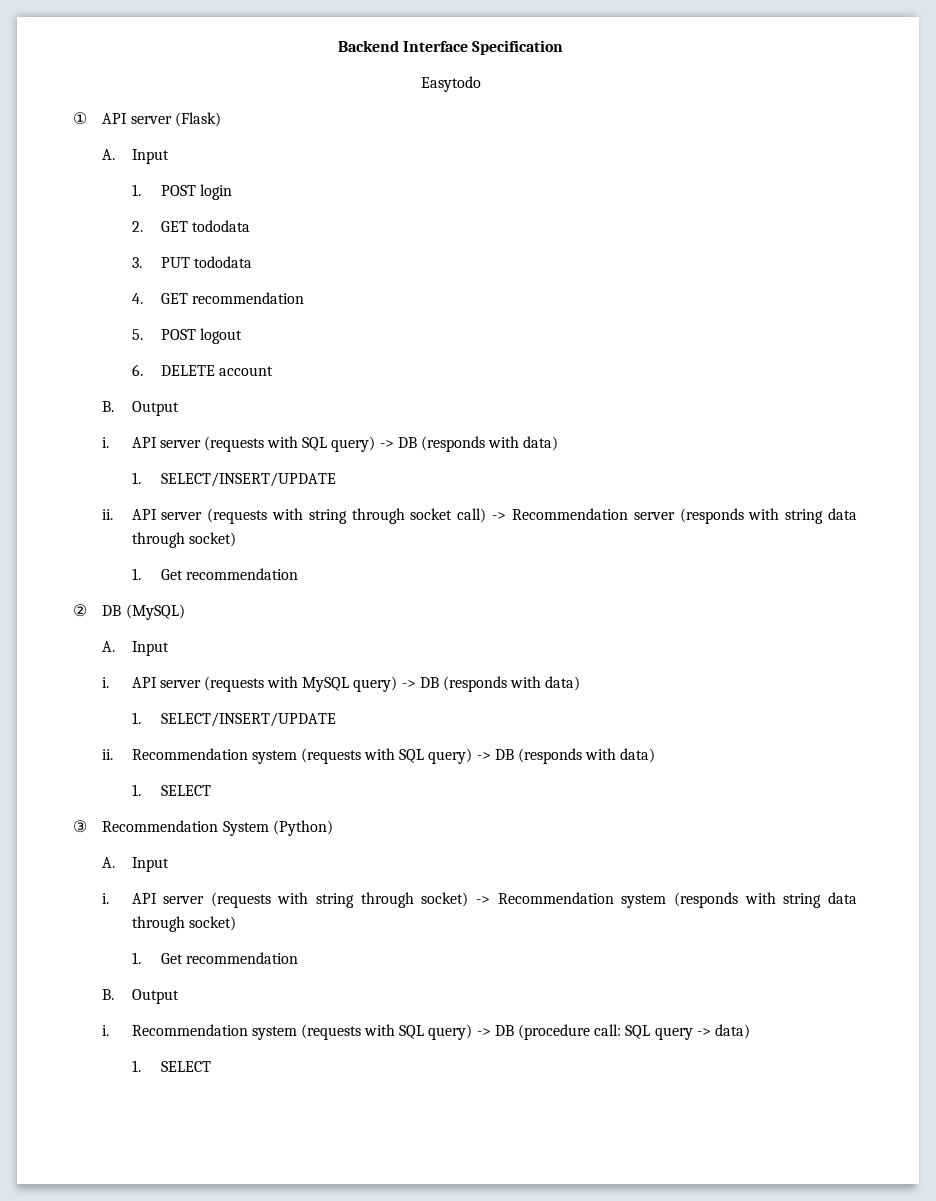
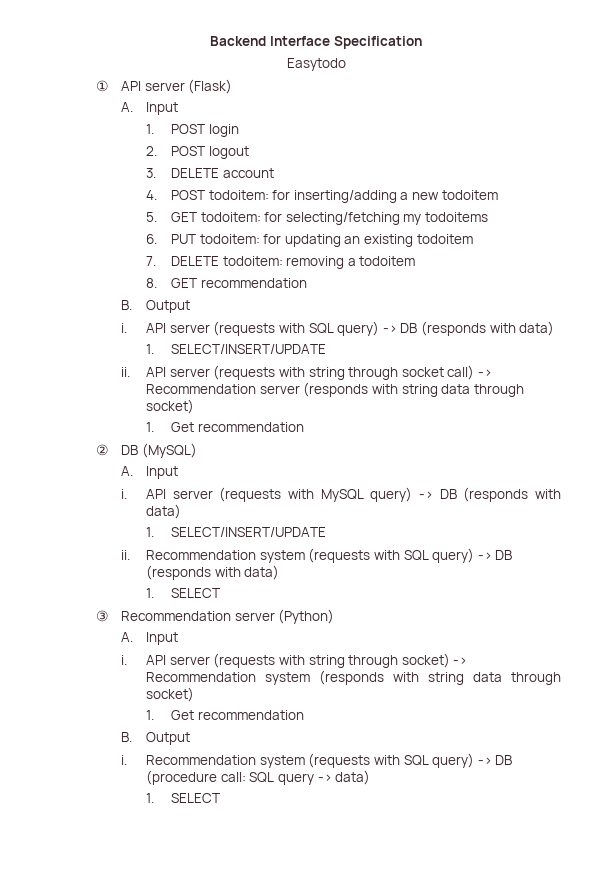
- 2. GET tododata
- 3. PUT tododata
- 4. GET recommendation
- 5. POST logout
+ 2. POST logout
- 6. DELETE account
+ 3. DELETE account
+ 4. POST todoitem: for inserting/adding a new todoitem
+ 5. GET todoitem: for selecting/fetching my todoitems
+ 6. PUT todoitem: for updating an existing todoitem
+ 7. DELETE todoitem: removing a todoitem
+ 8. GET recommendation
- ③ Recommendation System (Python)
+ ③ Recommendation server (Python)

